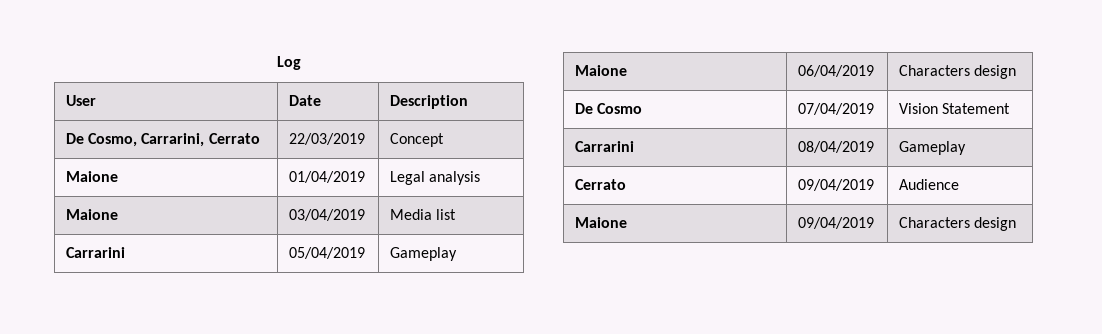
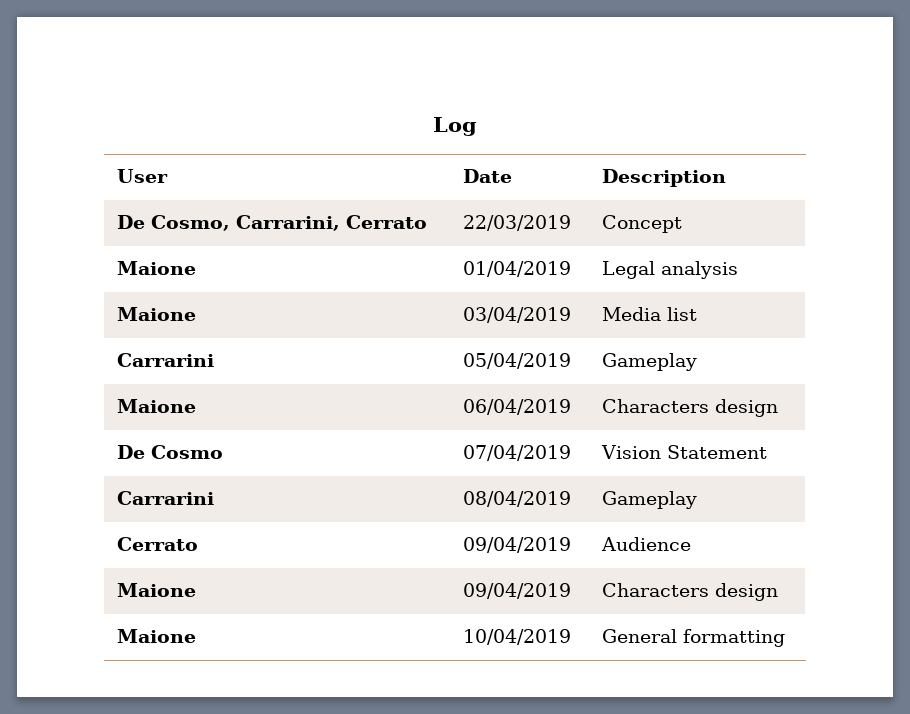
+ Maione | 10/04/2019 | General formatting

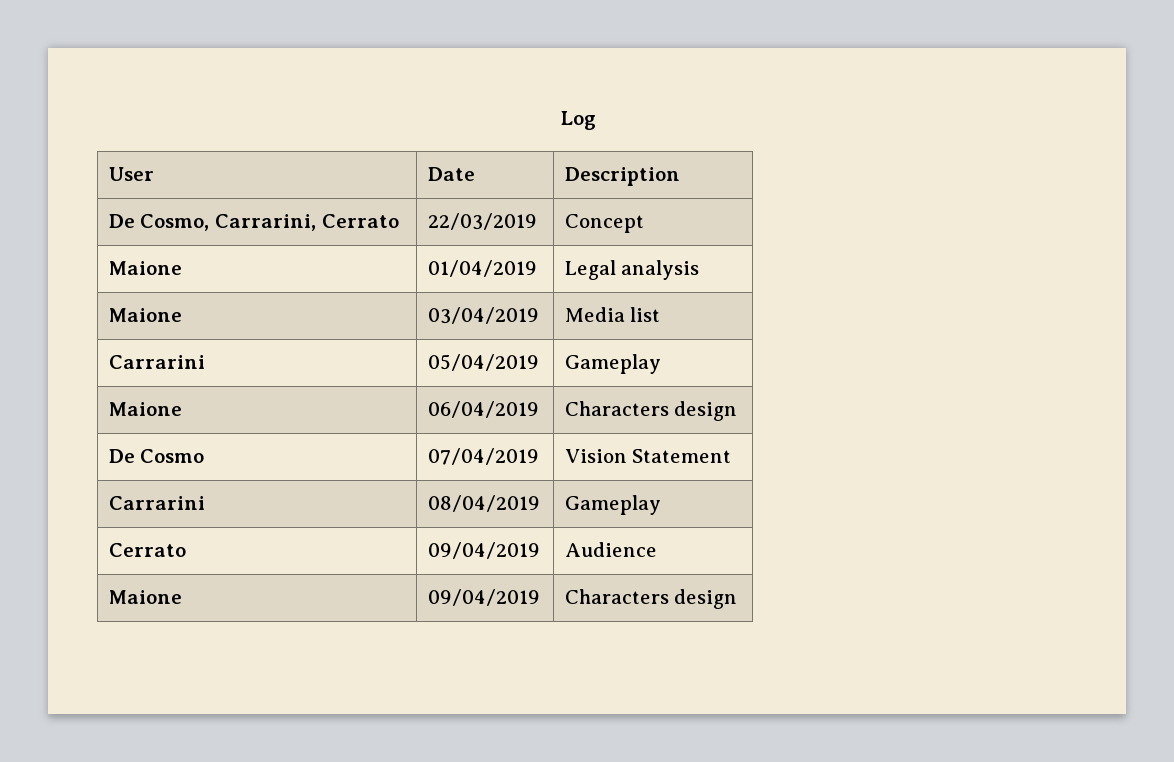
- Maione | 10/04/2019 | General formatting

